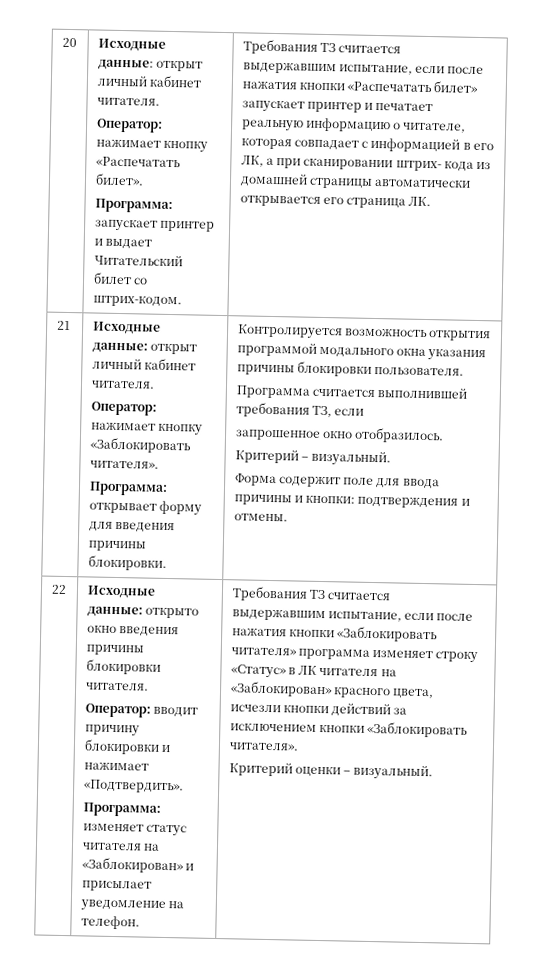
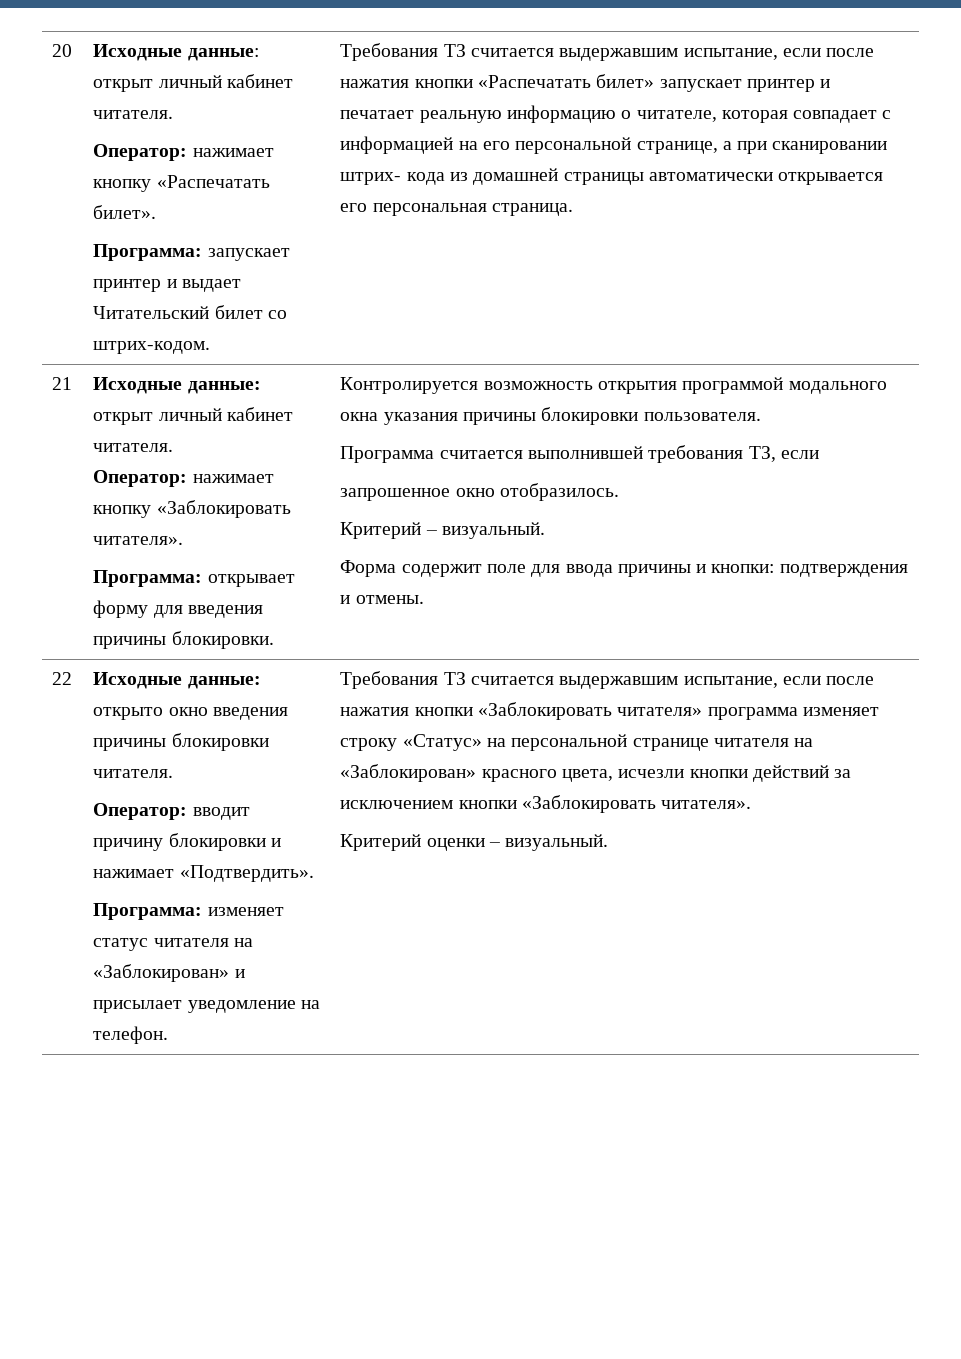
- Требования ТЗ считается выдержавшим испытание, если после нажатия кнопки «Распечатать билет» запускает принтер и печатает реальную информацию о читателе, которая совпадает с информацией в его ЛК, а при сканировании штрих- кода из домашней страницы автоматически открывается его страница ЛК.
+ Требования ТЗ считается выдержавшим испытание, если после нажатия кнопки «Распечатать билет» запускает принтер и печатает реальную информацию о читателе, которая совпадает с информацией на его персональной странице, а при сканировании штрих- кода из домашней страницы автоматически открывается его персональная страница.
- Требования ТЗ считается выдержавшим испытание, если после нажатия кнопки «Заблокировать читателя» программа изменяет строку «Статус» в ЛК читателя на «Заблокирован» красного цвета, исчезли кнопки действий за исключением кнопки «Заблокировать читателя».
+ Требования ТЗ считается выдержавшим испытание, если после нажатия кнопки «Заблокировать читателя» программа изменяет строку «Статус» на персональной странице читателя на «Заблокирован» красного цвета, исчезли кнопки действий за исключением кнопки «Заблокировать читателя».

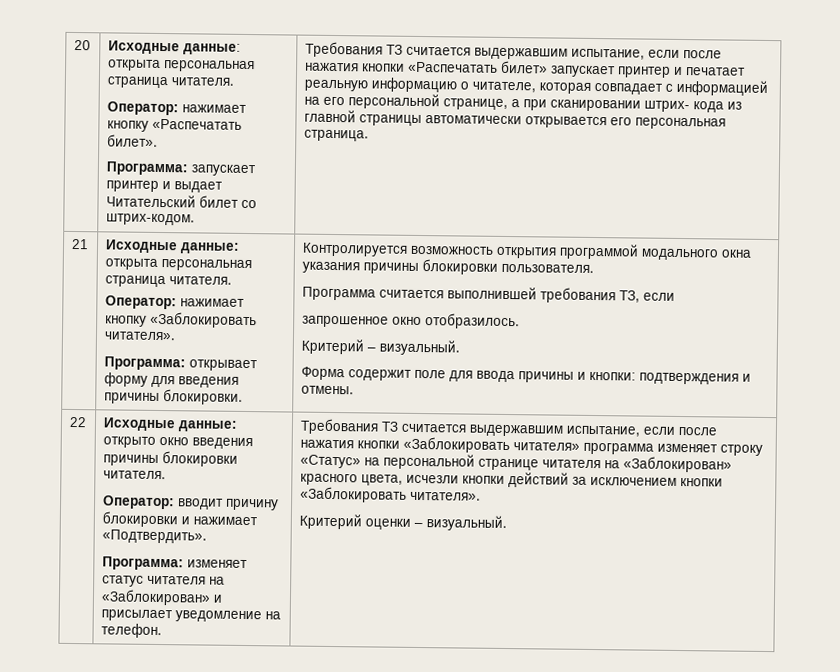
- 20 | Исходные данные: открыт личный кабинет читателя.
+ 20 | Исходные данные: открыта персональная страница читателя.
- Требования ТЗ считается выдержавшим испытание, если после нажатия кнопки «Распечатать билет» запускает принтер и печатает реальную информацию о читателе, которая совпадает с информацией на его персональной странице, а при сканировании штрих- кода из домашней страницы автоматически открывается его персональная страница.
+ Требования ТЗ считается выдержавшим испытание, если после нажатия кнопки «Распечатать билет» запускает принтер и печатает реальную информацию о читателе, которая совпадает с информацией на его персональной странице, а при сканировании штрих- кода из главной страницы автоматически открывается его персональная страница.
- 21 | Исходные данные: открыт личный кабинет читателя.
+ 21 | Исходные данные: открыта персональная страница читателя.

